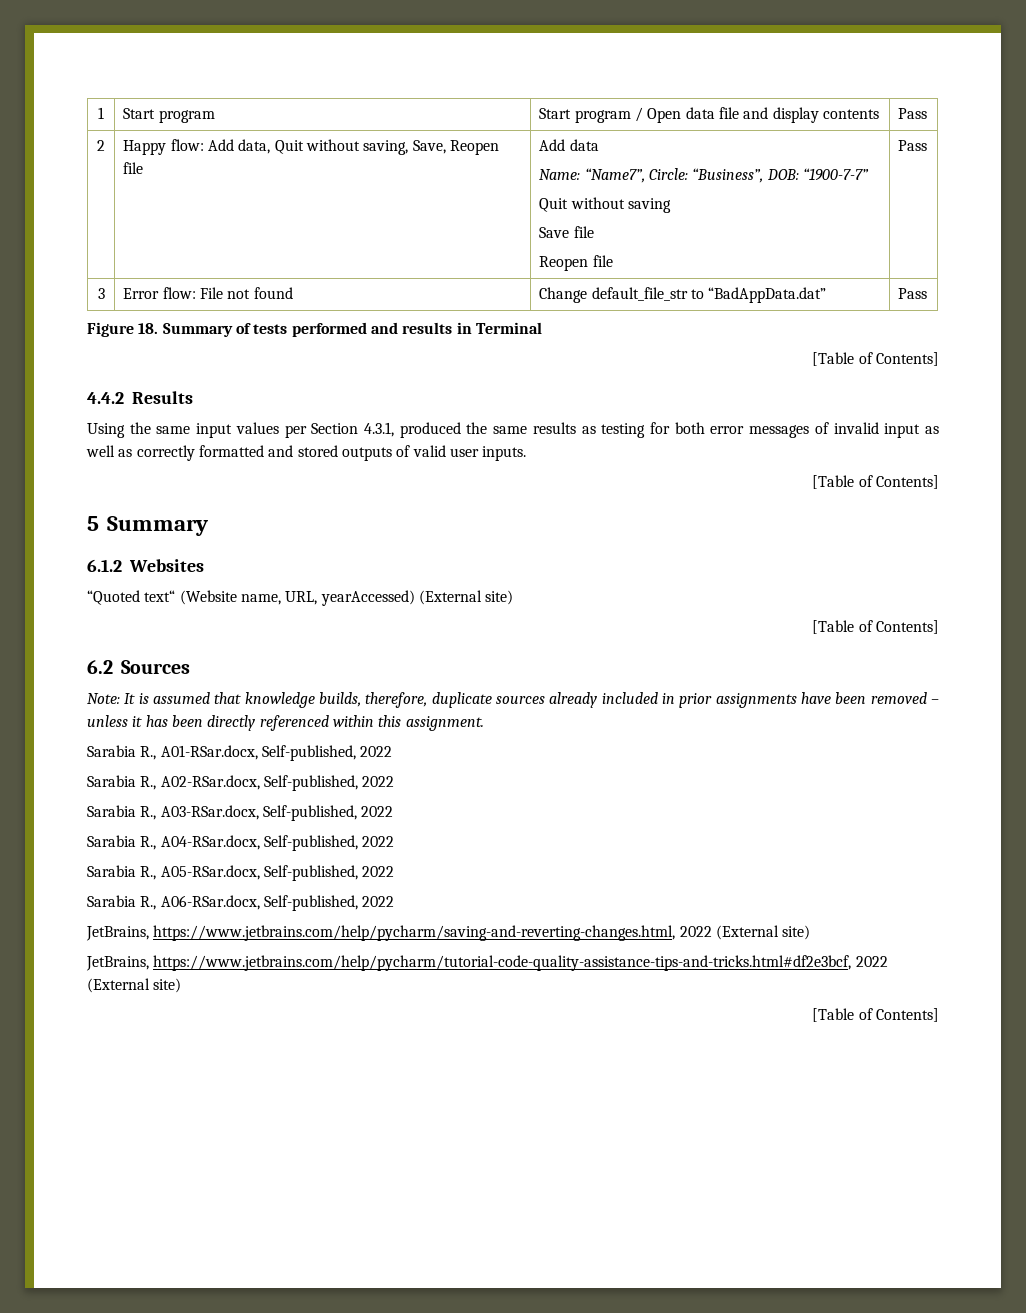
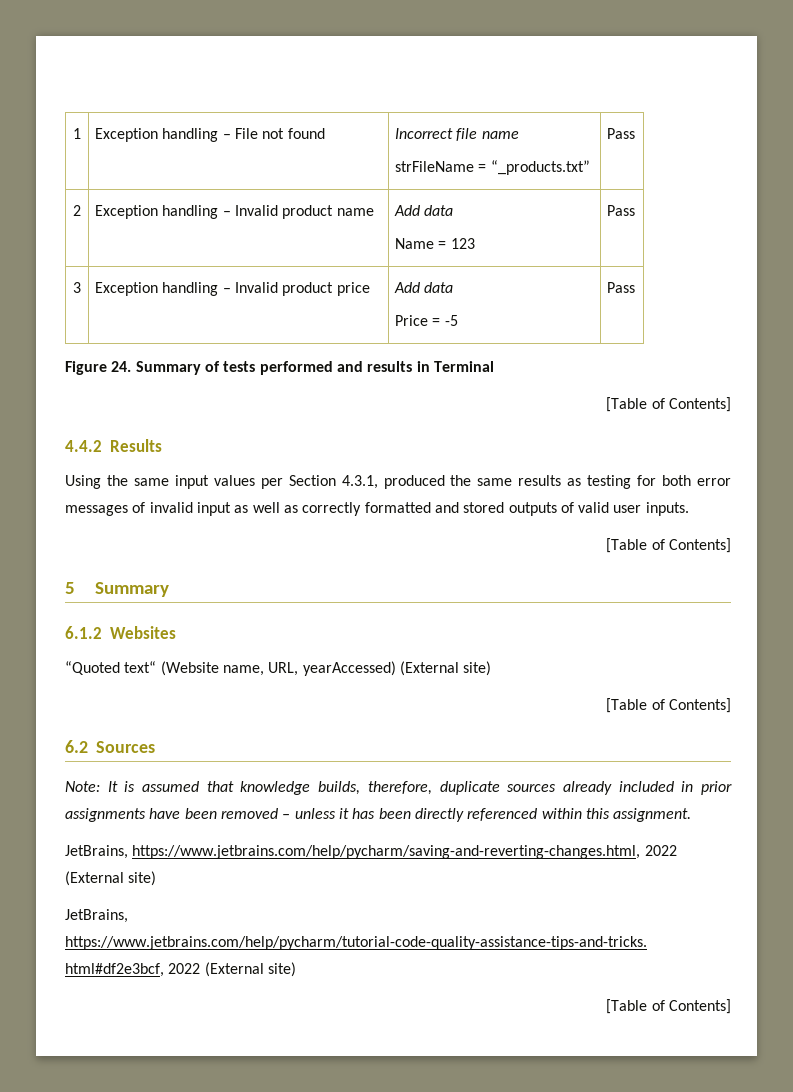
- 1 | Start program | Start program / Open data file and display contents | Pass
- 2 | Happy flow: Add data, Quit without saving, Save, Reopen file | Add data
- Name: “Name7”, Circle: “Business”, DOB: “1900-7-7”
- Quit without saving
- Save file
- Reopen file | Pass
- 3 | Error flow: File not found | Change default_file_str to “BadAppData.dat” | Pass
+ 1 | Exception handling – File not found | Incorrect file name
+ strFileName = “_products.txt” | Pass
+ 2 | Exception handling – Invalid product name | Add data
+ Name = 123 | Pass
+ 3 | Exception handling – Invalid product price | Add data
+ Price = -5 | Pass
- Figure 18. Summary of tests performed and results in Terminal
+ Figure 24. Summary of tests performed and results in Terminal
- Sarabia R., A01-RSar.docx, Self-published, 2022
- Sarabia R., A02-RSar.docx, Self-published, 2022
- Sarabia R., A03-RSar.docx, Self-published, 2022
- Sarabia R., A04-RSar.docx, Self-published, 2022
- Sarabia R., A05-RSar.docx, Self-published, 2022
- Sarabia R., A06-RSar.docx, Self-published, 2022

